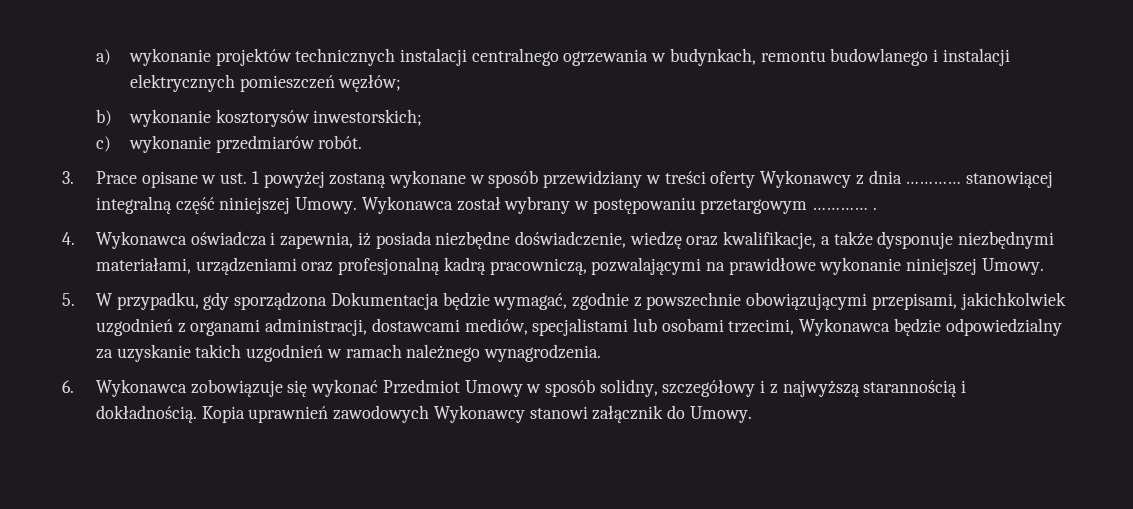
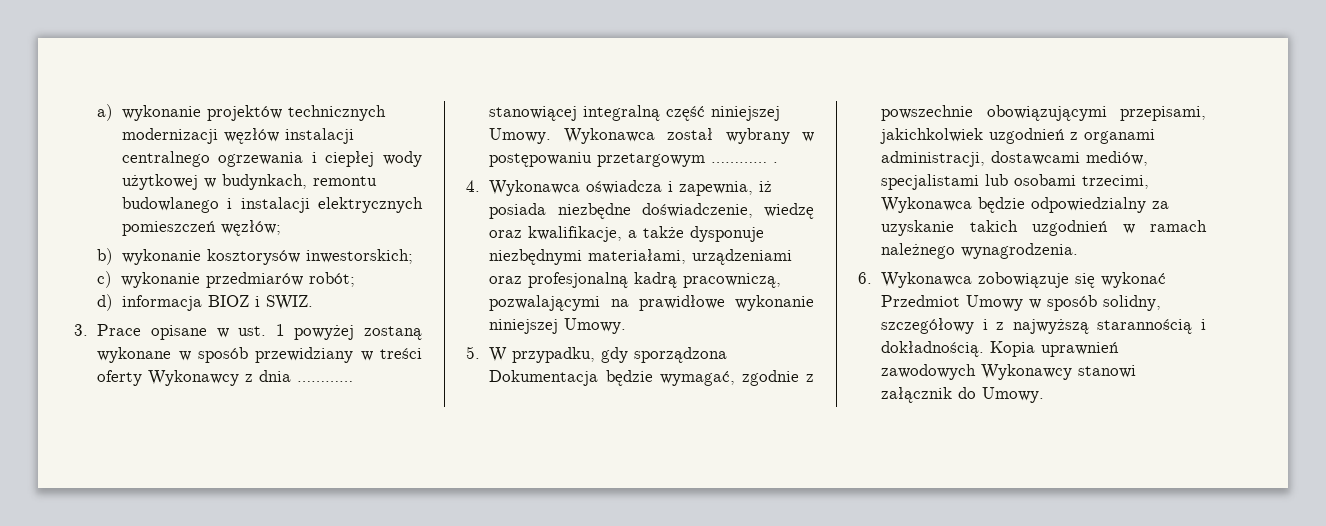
- a) wykonanie projektów technicznych instalacji centralnego ogrzewania w budynkach, remontu budowlanego i instalacji elektrycznych pomieszczeń węzłów;
+ a) wykonanie projektów technicznych modernizacji węzłów instalacji centralnego ogrzewania i ciepłej wody użytkowej w budynkach, remontu budowlanego i instalacji elektrycznych pomieszczeń węzłów;
- c) wykonanie przedmiarów robót.
+ c) wykonanie przedmiarów robót;
+ d) informacja BIOZ i SWIZ.

